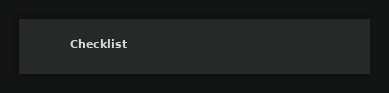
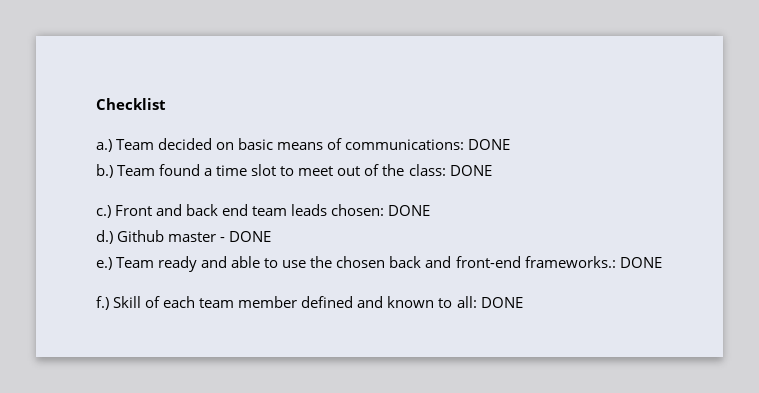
+ a.) Team decided on basic means of communications: DONE
+ b.) Team found a time slot to meet out of the class: DONE
+ c.) Front and back end team leads chosen: DONE
+ d.) Github master - DONE
+ e.) Team ready and able to use the chosen back and front-end frameworks.: DONE
+ f.) Skill of each team member defined and known to all: DONE

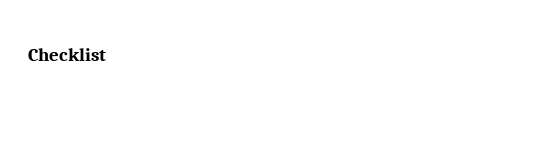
- a.) Team decided on basic means of communications: DONE
- b.) Team found a time slot to meet out of the class: DONE
- c.) Front and back end team leads chosen: DONE
- d.) Github master - DONE
- e.) Team ready and able to use the chosen back and front-end frameworks.: DONE
- f.) Skill of each team member defined and known to all: DONE

